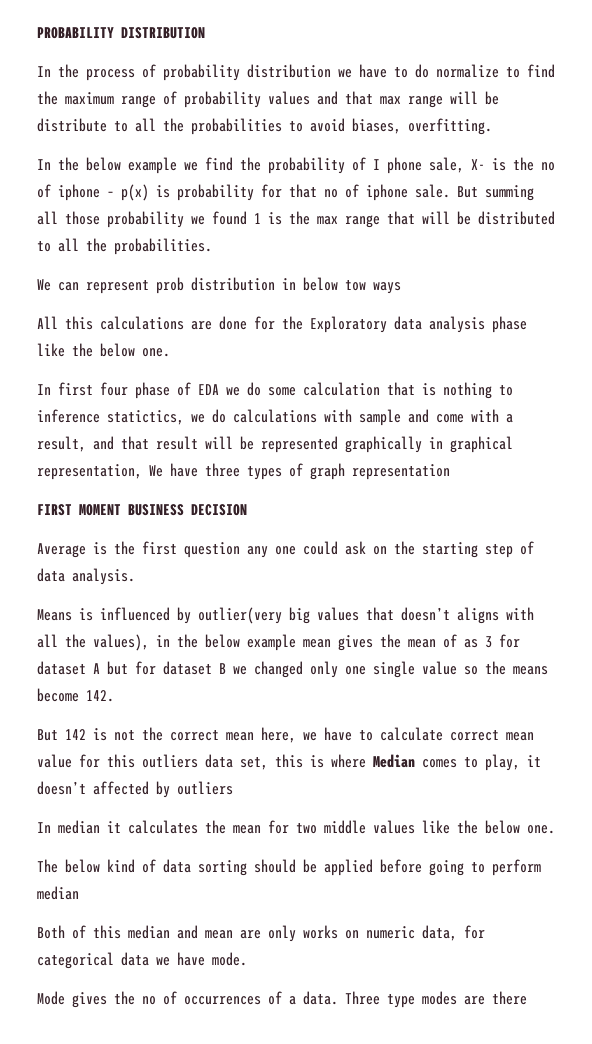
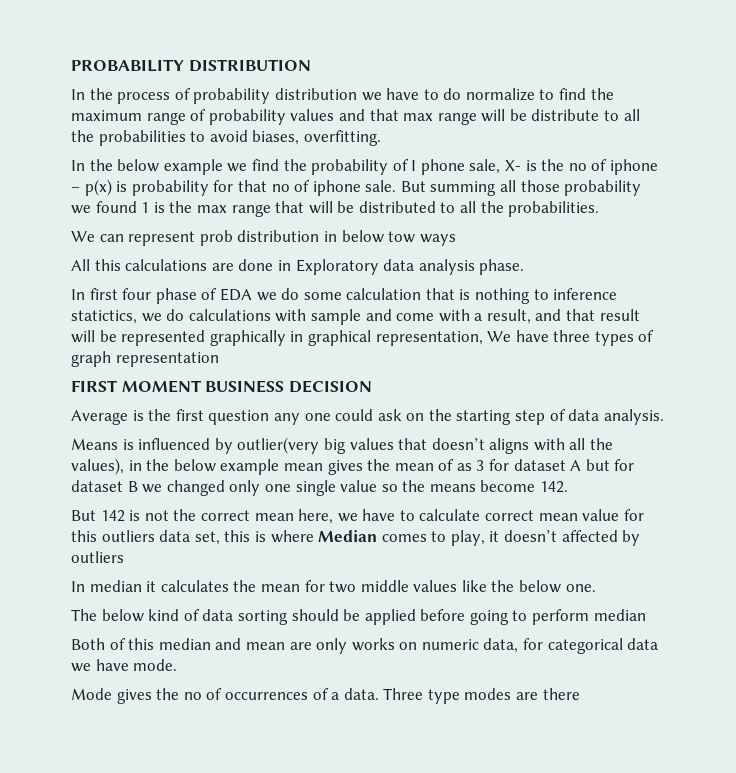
- All this calculations are done for the Exploratory data analysis phase like the below one.
+ All this calculations are done in Exploratory data analysis phase.

